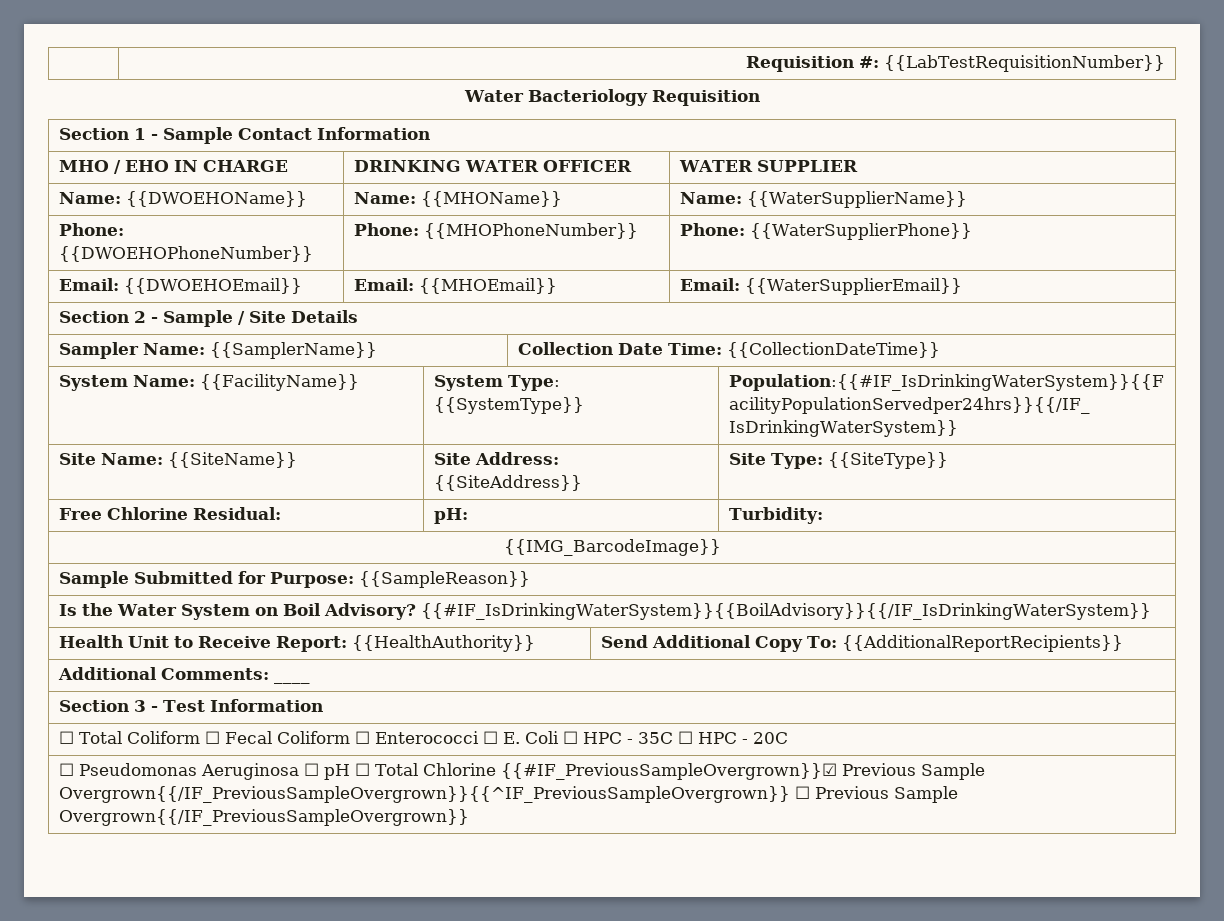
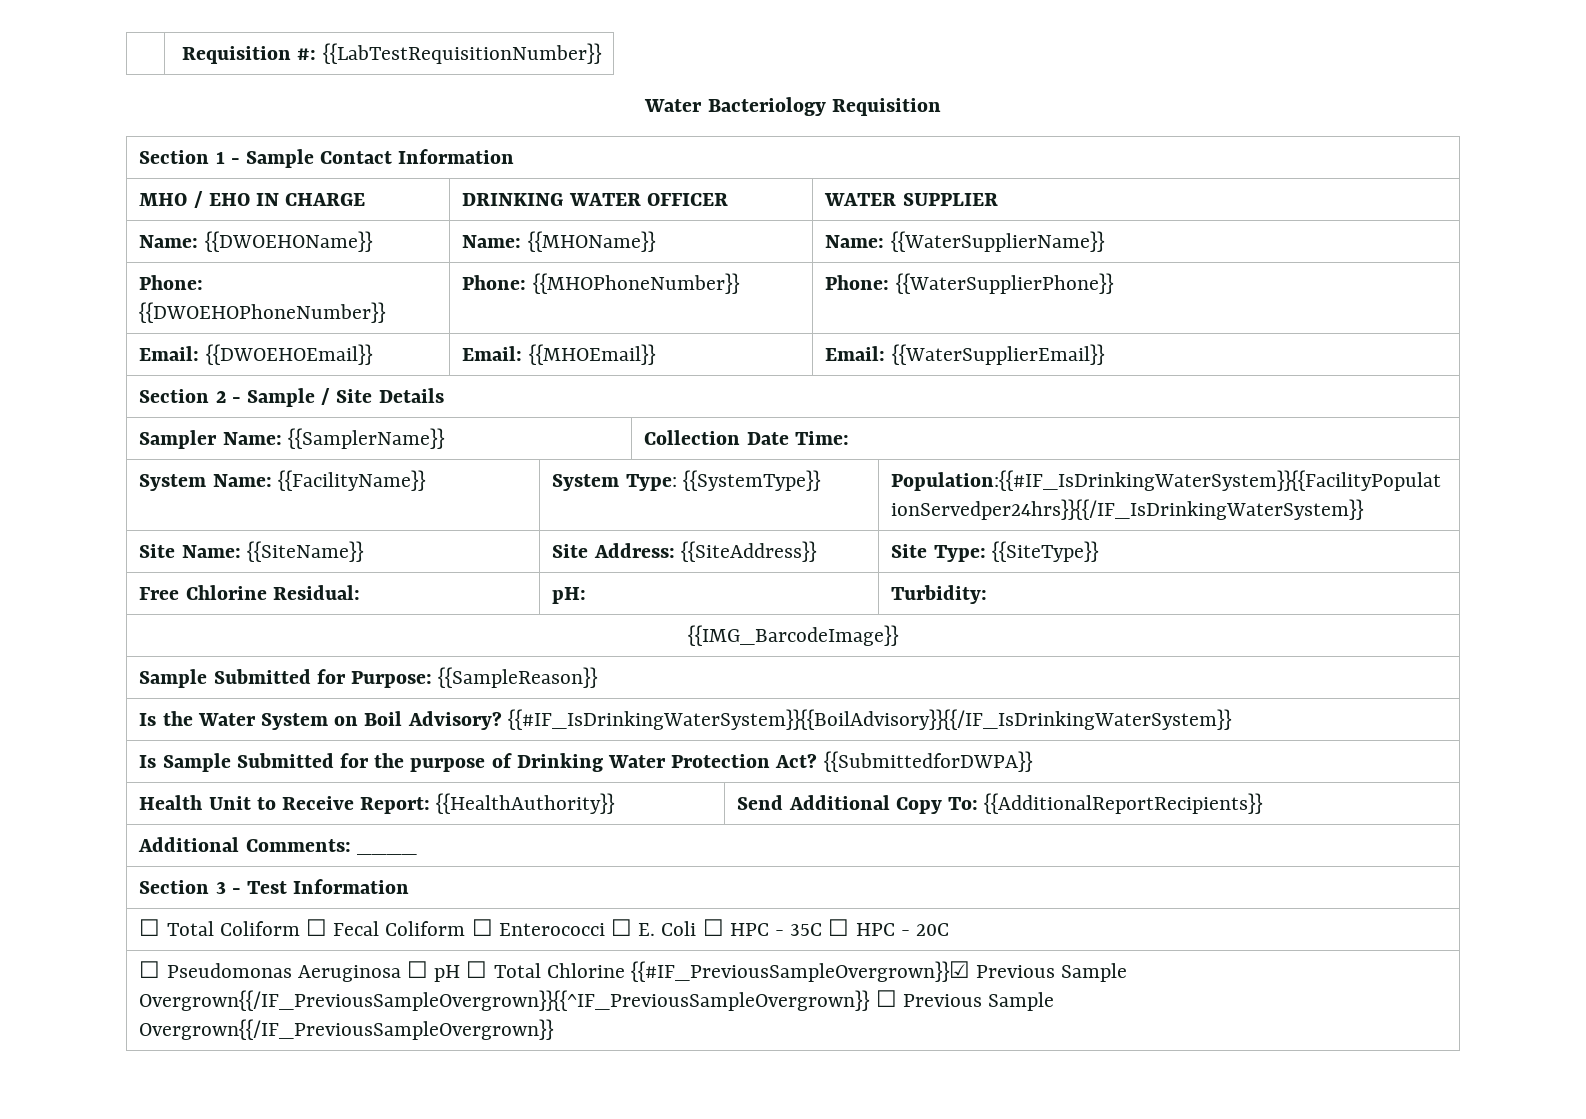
- Sampler Name: {{SamplerName}} | Collection Date Time: {{CollectionDateTime}}
+ Sampler Name: {{SamplerName}} | Collection Date Time:
+ Is Sample Submitted for the purpose of Drinking Water Protection Act? {{SubmittedforDWPA}}

